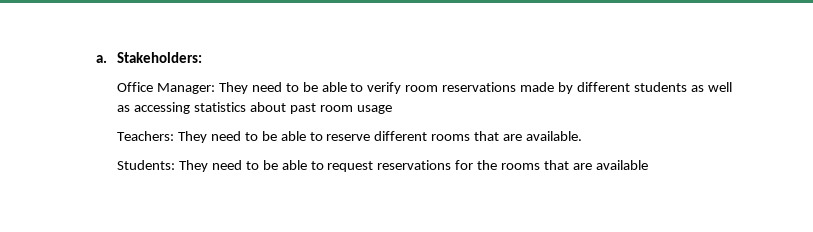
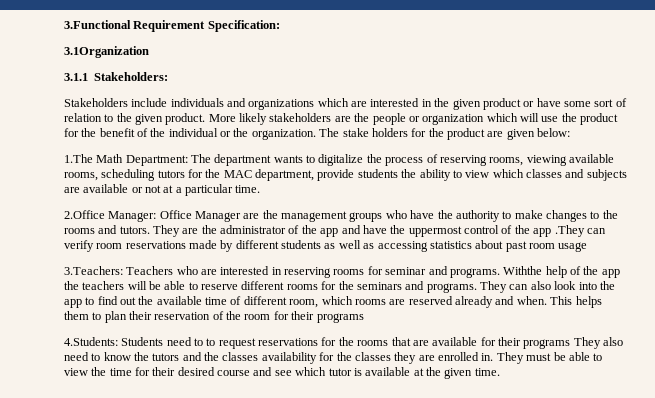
- a. Stakeholders:
- Office Manager: They need to be able to verify room reservations made by different students as well as accessing statistics about past room usage
+ 3.Functional Requirement Specification:
+ 3.1Organization
+ 3.1.1 Stakeholders:
+ Stakeholders include individuals and organizations which are interested in the given product or have some sort of relation to the given product. More likely stakeholders are the people or organization which will use the product for the benefit of the individual or the organization. The stake holders for the product are given below:
+ 1.The Math Department: The department wants to digitalize the process of reserving rooms, viewing available rooms, scheduling tutors for the MAC department, provide students the ability to view which classes and subjects are available or not at a particular time.
+ 2.Office Manager: Office Manager are the management groups who have the authority to make changes to the rooms and tutors. They are the administrator of the app and have the uppermost control of the app .They can verify room reservations made by different students as well as accessing statistics about past room usage
- Teachers: They need to be able to reserve different rooms that are available.
- Students: They need to be able to request reservations for the rooms that are available
+ 3.Teachers: Teachers who are interested in reserving rooms for seminar and programs. Withthe help of the app the teachers will be able to reserve different rooms for the seminars and programs. They can also look into the app to find out the available time of different room, which rooms are reserved already and when. This helps them to plan their reservation of the room for their programs
+ 4.Students: Students need to to request reservations for the rooms that are available for their programs They also need to know the tutors and the classes availability for the classes they are enrolled in. They must be able to view the time for their desired course and see which tutor is available at the given time.

